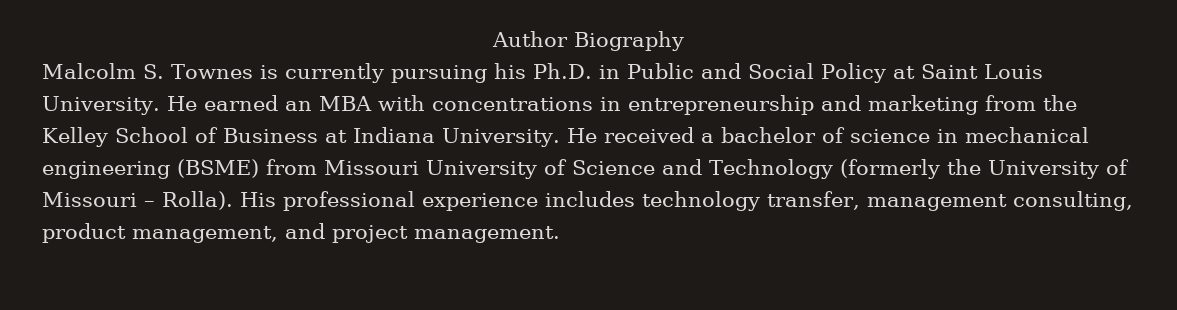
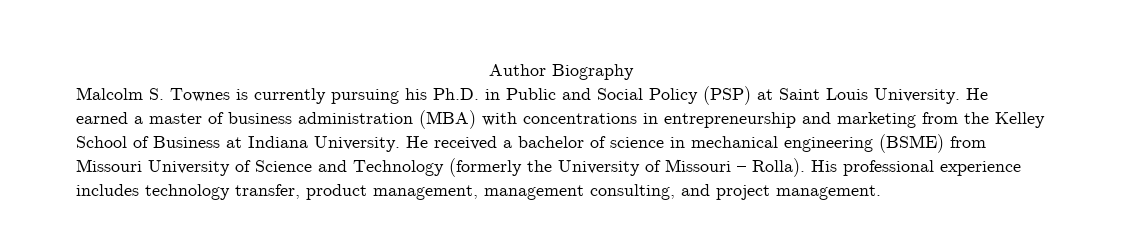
- Malcolm S. Townes is currently pursuing his Ph.D. in Public and Social Policy at Saint Louis University.
+ Malcolm S. Townes is currently pursuing his Ph.D. in Public and Social Policy (PSP) at Saint Louis University.
- He earned an MBA with concentrations in entrepreneurship and marketing from the Kelley School of Business at Indiana University.
+ He earned a master of business administration (MBA) with concentrations in entrepreneurship and marketing from the Kelley School of Business at Indiana University.
- His professional experience includes technology transfer, management consulting, product management, and project management.
+ His professional experience includes technology transfer, product management, management consulting, and project management.

